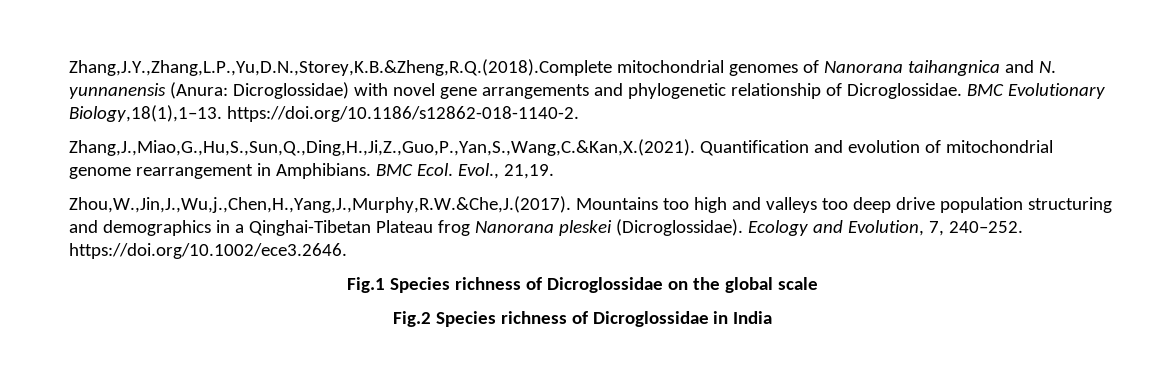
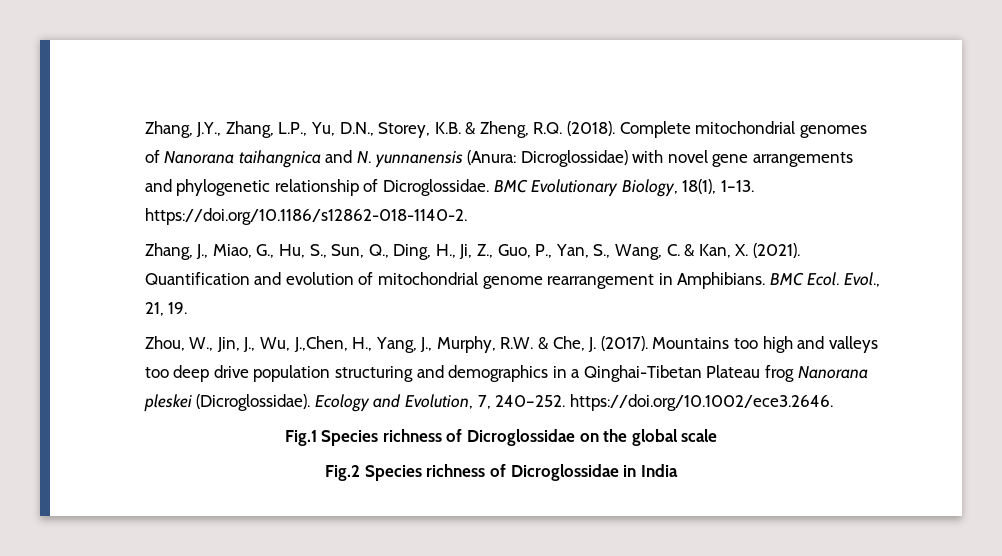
- Zhang,J.Y.,Zhang,L.P.,Yu,D.N.,Storey,K.B.&Zheng,R.Q.(2018).Complete mitochondrial genomes of Nanorana taihangnica and N. yunnanensis (Anura: Dicroglossidae) with novel gene arrangements and phylogenetic relationship of Dicroglossidae.
+ Zhang, J.Y., Zhang, L.P., Yu, D.N., Storey, K.B. & Zheng, R.Q. (2018). Complete mitochondrial genomes of Nanorana taihangnica and N. yunnanensis (Anura: Dicroglossidae) with novel gene arrangements and phylogenetic relationship of Dicroglossidae.
- BMC Evolutionary Biology,18(1),1–13. https://doi.org/10.1186/s12862-018-1140-2.
- Zhang,J.,Miao,G.,Hu,S.,Sun,Q.,Ding,H.,Ji,Z.,Guo,P.,Yan,S.,Wang,C.&Kan,X.(2021). Quantification and evolution of mitochondrial genome rearrangement in Amphibians.
+ BMC Evolutionary Biology, 18(1), 1–13. https://doi.org/10.1186/s12862-018-1140-2.
+ Zhang, J., Miao, G., Hu, S., Sun, Q., Ding, H., Ji, Z., Guo, P., Yan, S., Wang, C. & Kan, X. (2021). Quantification and evolution of mitochondrial genome rearrangement in Amphibians.
- Evol., 21,19.
- Zhou,W.,Jin,J.,Wu,j.,Chen,H.,Yang,J.,Murphy,R.W.&Che,J.(2017). Mountains too high and valleys too deep drive population structuring and demographics in a Qinghai-Tibetan Plateau frog Nanorana pleskei (Dicroglossidae).
+ Evol., 21, 19.
+ Zhou, W., Jin, J., Wu, J.,Chen, H., Yang, J., Murphy, R.W. & Che, J. (2017). Mountains too high and valleys too deep drive population structuring and demographics in a Qinghai-Tibetan Plateau frog Nanorana pleskei (Dicroglossidae).

